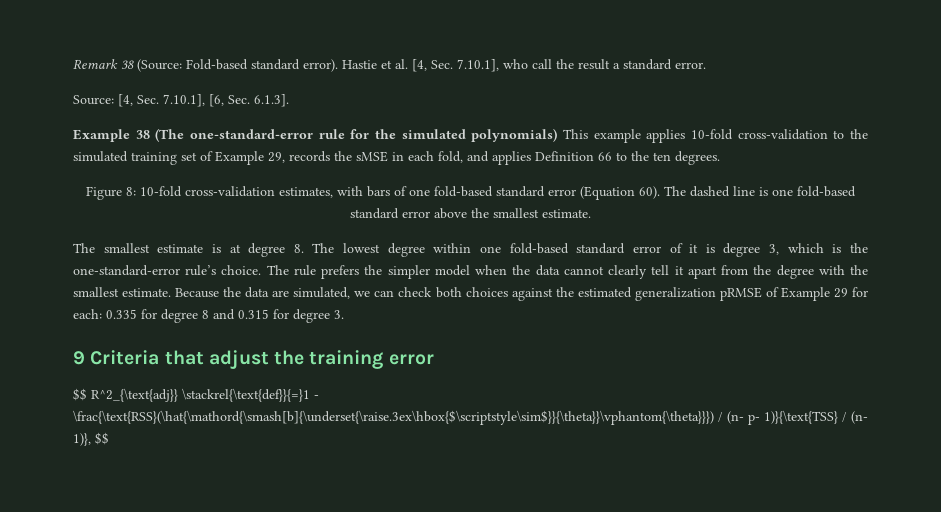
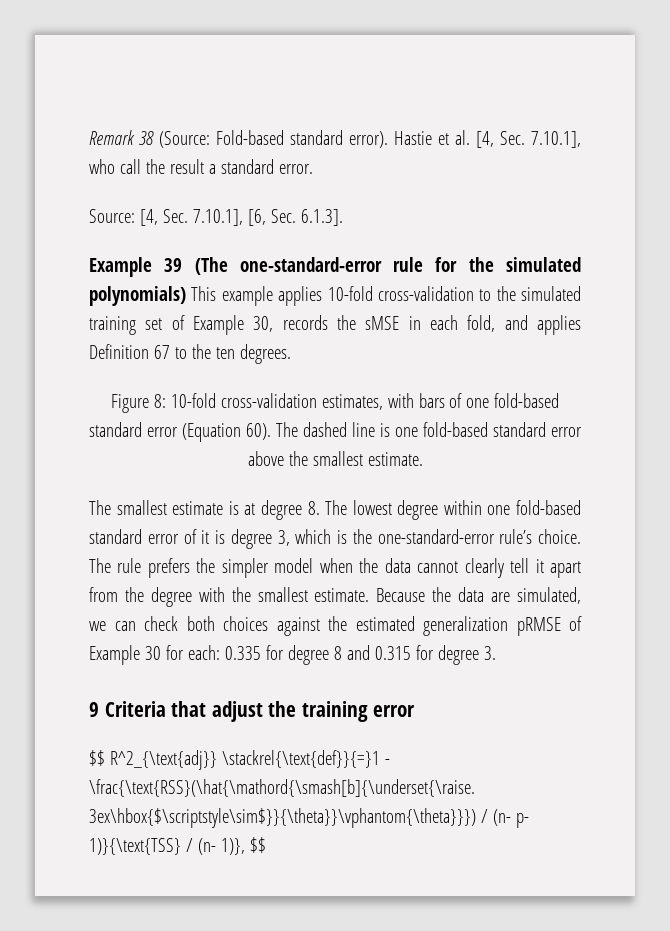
- Example 38 (The one-standard-error rule for the simulated polynomials) This example applies 10-fold cross-validation to the simulated training set of Example 29, records the sMSE in each fold, and applies Definition 66 to the ten degrees.
+ Example 39 (The one-standard-error rule for the simulated polynomials) This example applies 10-fold cross-validation to the simulated training set of Example 30, records the sMSE in each fold, and applies Definition 67 to the ten degrees.
- Because the data are simulated, we can check both choices against the estimated generalization pRMSE of Example 29 for each: 0.335 for degree 8 and 0.315 for degree 3.
+ Because the data are simulated, we can check both choices against the estimated generalization pRMSE of Example 30 for each: 0.335 for degree 8 and 0.315 for degree 3.

